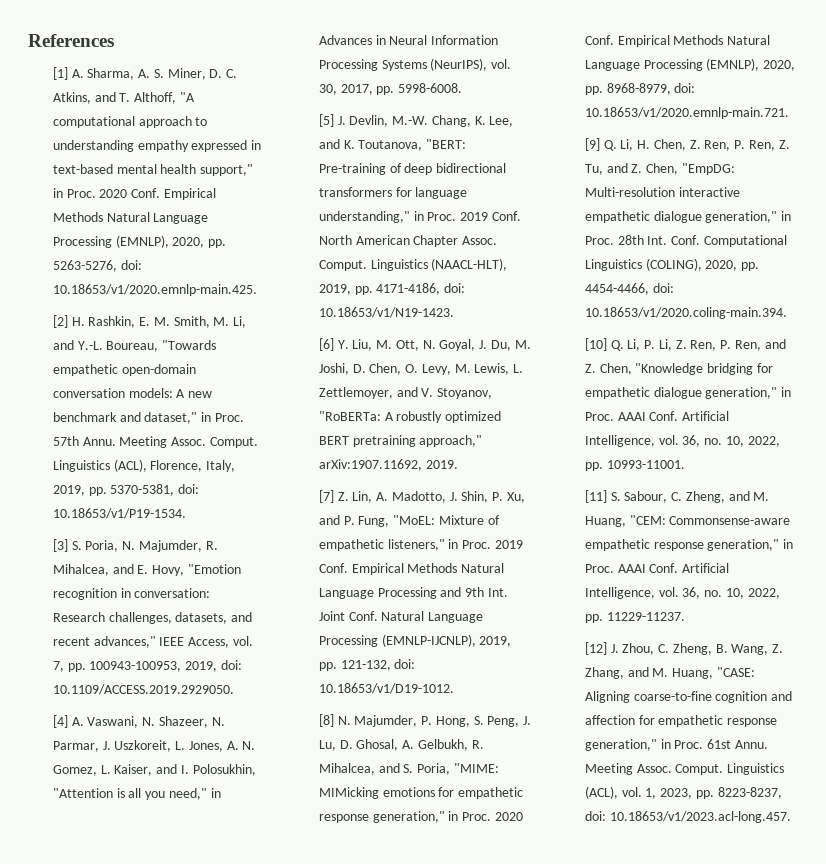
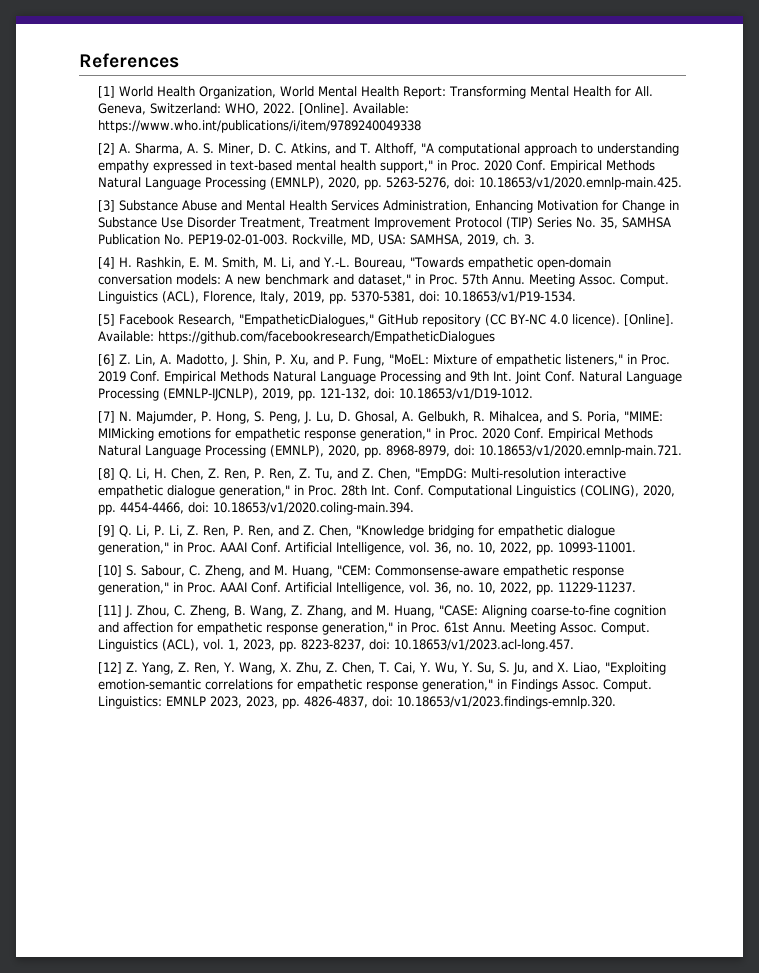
- [1] A. Sharma, A. S. Miner, D. C. Atkins, and T. Althoff, "A computational approach to understanding empathy expressed in text-based mental health support," in Proc.
+ [1] World Health Organization, World Mental Health Report: Transforming Mental Health for All. Geneva, Switzerland: WHO, 2022. [Online]. Available: https://www.who.int/publications/i/item/9789240049338
+ [2] A. Sharma, A. S. Miner, D. C. Atkins, and T. Althoff, "A computational approach to understanding empathy expressed in text-based mental health support," in Proc.
- [2] H. Rashkin, E. M. Smith, M. Li, and Y.-L. Boureau, "Towards empathetic open-domain conversation models: A new benchmark and dataset," in Proc.
+ [3] Substance Abuse and Mental Health Services Administration, Enhancing Motivation for Change in Substance Use Disorder Treatment, Treatment Improvement Protocol (TIP) Series No. 35, SAMHSA Publication No. PEP19-02-01-003. Rockville, MD, USA: SAMHSA, 2019, ch. 3.
+ [4] H. Rashkin, E. M. Smith, M. Li, and Y.-L. Boureau, "Towards empathetic open-domain conversation models: A new benchmark and dataset," in Proc.
- [3] S. Poria, N. Majumder, R. Mihalcea, and E. Hovy, "Emotion recognition in conversation: Research challenges, datasets, and recent advances," IEEE Access, vol. 7, pp. 100943-100953, 2019, doi: 10.1109/ACCESS.2019.2929050.
- [4] A. Vaswani, N. Shazeer, N. Parmar, J. Uszkoreit, L. Jones, A. N. Gomez, L. Kaiser, and I. Polosukhin, "Attention is all you need," in Advances in Neural Information Processing Systems (NeurIPS), vol. 30, 2017, pp. 5998-6008.
- [5] J. Devlin, M.-W. Chang, K. Lee, and K. Toutanova, "BERT: Pre-training of deep bidirectional transformers for language understanding," in Proc. 2019 Conf. North American Chapter Assoc. Comput. Linguistics (NAACL-HLT), 2019, pp. 4171-4186, doi: 10.18653/v1/N19-1423.
- [6] Y. Liu, M. Ott, N. Goyal, J. Du, M. Joshi, D. Chen, O. Levy, M. Lewis, L. Zettlemoyer, and V. Stoyanov, "RoBERTa: A robustly optimized BERT pretraining approach," arXiv:1907.11692, 2019.
- [7] Z. Lin, A. Madotto, J. Shin, P. Xu, and P. Fung, "MoEL: Mixture of empathetic listeners," in Proc.
+ [5] Facebook Research, "EmpatheticDialogues," GitHub repository (CC BY-NC 4.0 licence). [Online]. Available: https://github.com/facebookresearch/EmpatheticDialogues
+ [6] Z. Lin, A. Madotto, J. Shin, P. Xu, and P. Fung, "MoEL: Mixture of empathetic listeners," in Proc.
- [8] N. Majumder, P. Hong, S. Peng, J. Lu, D. Ghosal, A. Gelbukh, R. Mihalcea, and S. Poria, "MIME: MIMicking emotions for empathetic response generation," in Proc.
+ [7] N. Majumder, P. Hong, S. Peng, J. Lu, D. Ghosal, A. Gelbukh, R. Mihalcea, and S. Poria, "MIME: MIMicking emotions for empathetic response generation," in Proc.
- [9] Q. Li, H. Chen, Z. Ren, P. Ren, Z. Tu, and Z. Chen, "EmpDG: Multi-resolution interactive empathetic dialogue generation," in Proc.
+ [8] Q. Li, H. Chen, Z. Ren, P. Ren, Z. Tu, and Z. Chen, "EmpDG: Multi-resolution interactive empathetic dialogue generation," in Proc.
- [10] Q. Li, P. Li, Z. Ren, P. Ren, and Z. Chen, "Knowledge bridging for empathetic dialogue generation," in Proc.
+ [9] Q. Li, P. Li, Z. Ren, P. Ren, and Z. Chen, "Knowledge bridging for empathetic dialogue generation," in Proc.
- [11] S. Sabour, C. Zheng, and M. Huang, "CEM: Commonsense-aware empathetic response generation," in Proc.
+ [10] S. Sabour, C. Zheng, and M. Huang, "CEM: Commonsense-aware empathetic response generation," in Proc.
- [12] J. Zhou, C. Zheng, B. Wang, Z. Zhang, and M. Huang, "CASE: Aligning coarse-to-fine cognition and affection for empathetic response generation," in Proc.
+ [11] J. Zhou, C. Zheng, B. Wang, Z. Zhang, and M. Huang, "CASE: Aligning coarse-to-fine cognition and affection for empathetic response generation," in Proc.
+ [12] Z. Yang, Z. Ren, Y. Wang, X. Zhu, Z. Chen, T. Cai, Y. Wu, Y. Su, S. Ju, and X. Liao, "Exploiting emotion-semantic correlations for empathetic response generation," in Findings Assoc. Comput. Linguistics: EMNLP 2023, 2023, pp. 4826-4837, doi: 10.18653/v1/2023.findings-emnlp.320.

